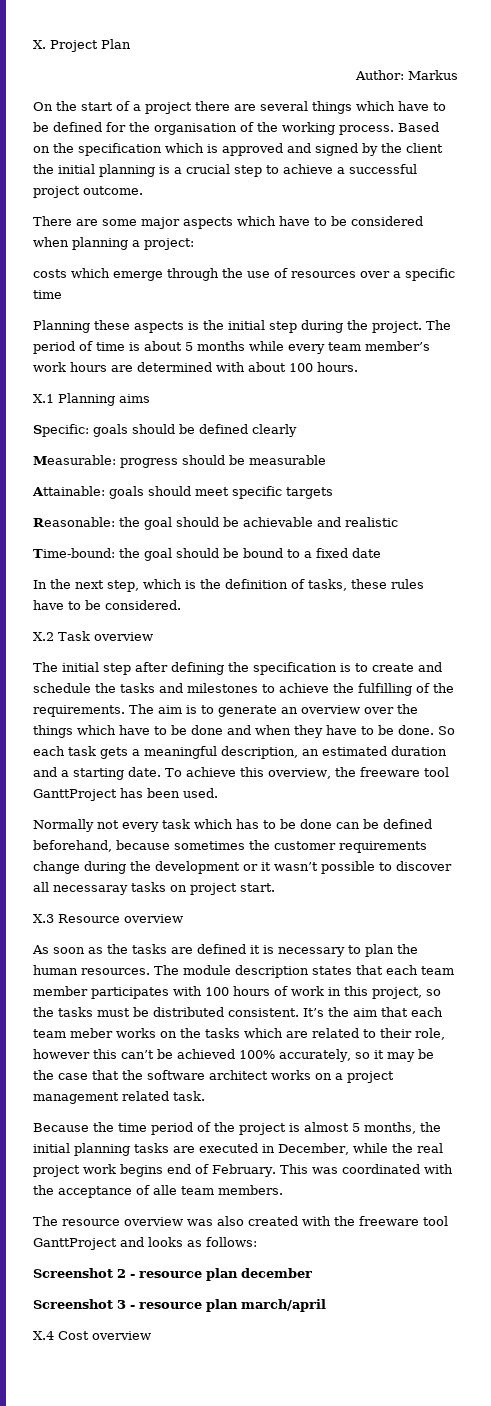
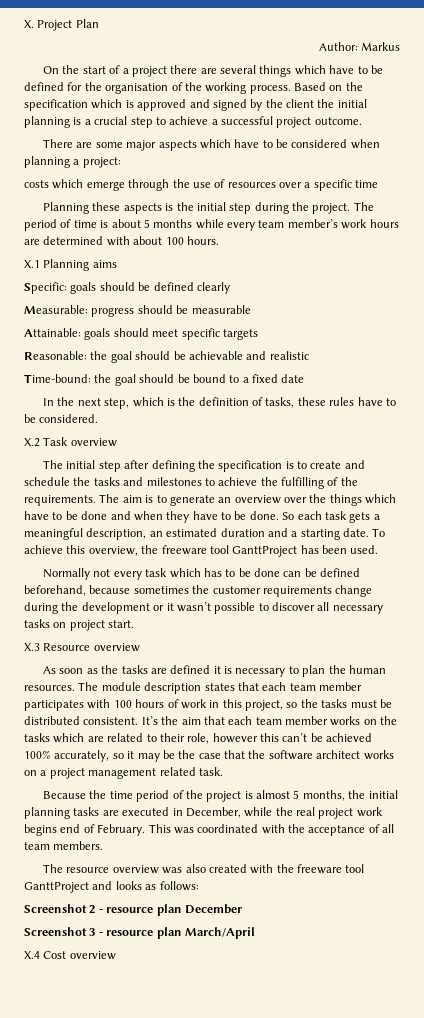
- Normally not every task which has to be done can be defined beforehand, because sometimes the customer requirements change during the development or it wasn’t possible to discover all necessaray tasks on project start.
+ Normally not every task which has to be done can be defined beforehand, because sometimes the customer requirements change during the development or it wasn’t possible to discover all necessary tasks on project start.
- It’s the aim that each team meber works on the tasks which are related to their role, however this can’t be achieved 100% accurately, so it may be the case that the software architect works on a project management related task.
+ It’s the aim that each team member works on the tasks which are related to their role, however this can’t be achieved 100% accurately, so it may be the case that the software architect works on a project management related task.
- This was coordinated with the acceptance of alle team members.
+ This was coordinated with the acceptance of all team members.
- Screenshot 2 - resource plan december
+ Screenshot 2 - resource plan December
- Screenshot 3 - resource plan march/april
+ Screenshot 3 - resource plan March/April

